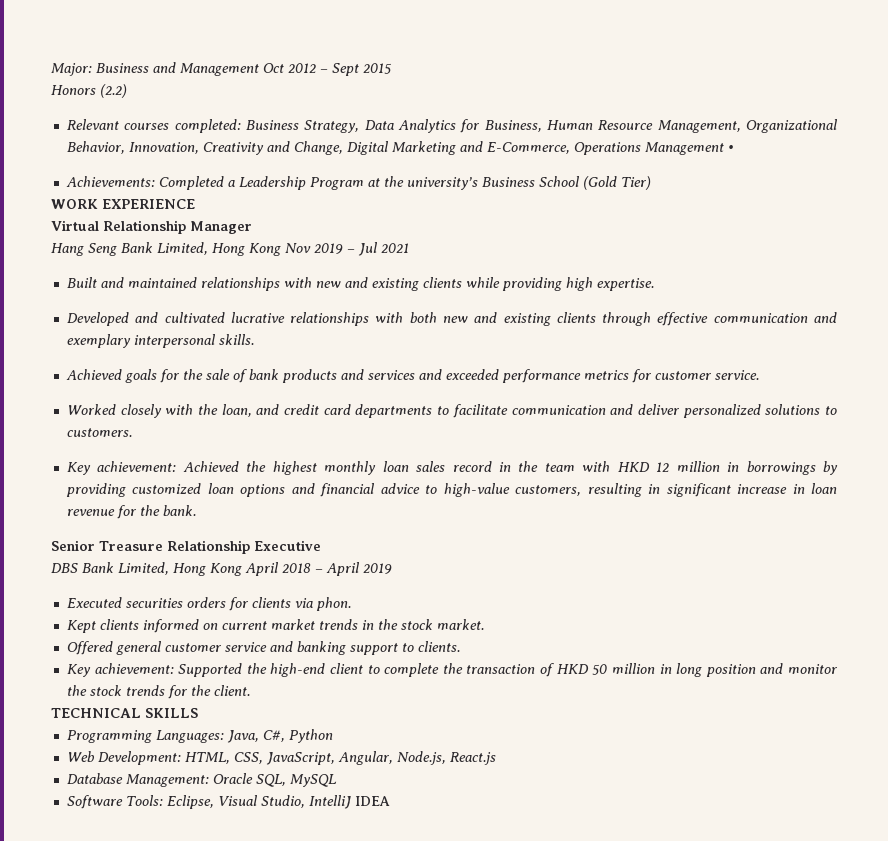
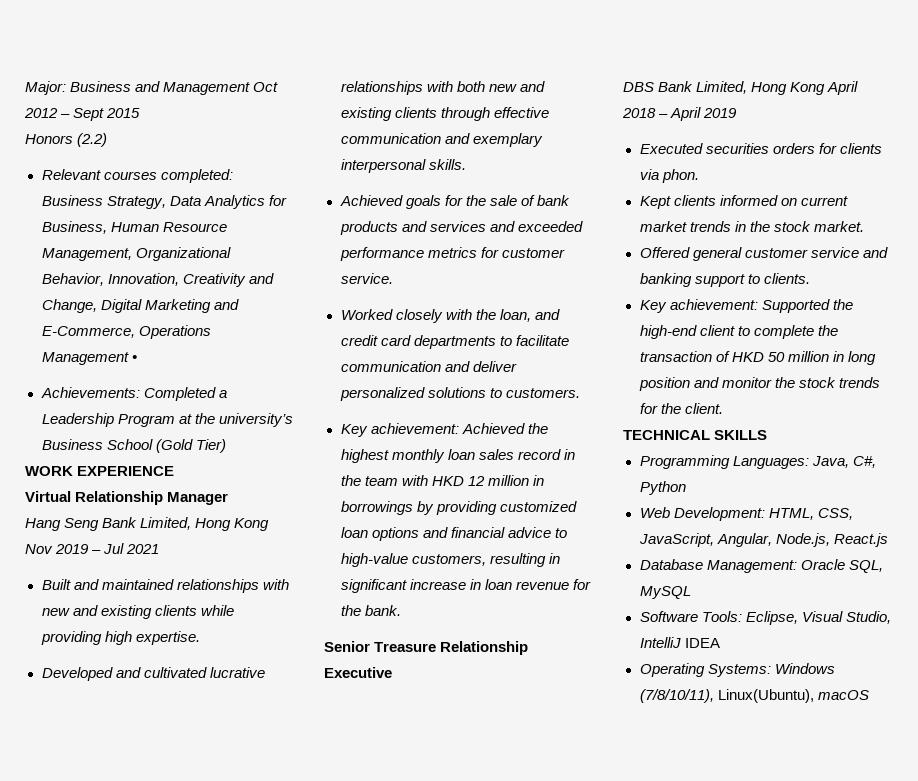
+ Operating Systems: Windows (7/8/10/11), Linux(Ubuntu), macOS

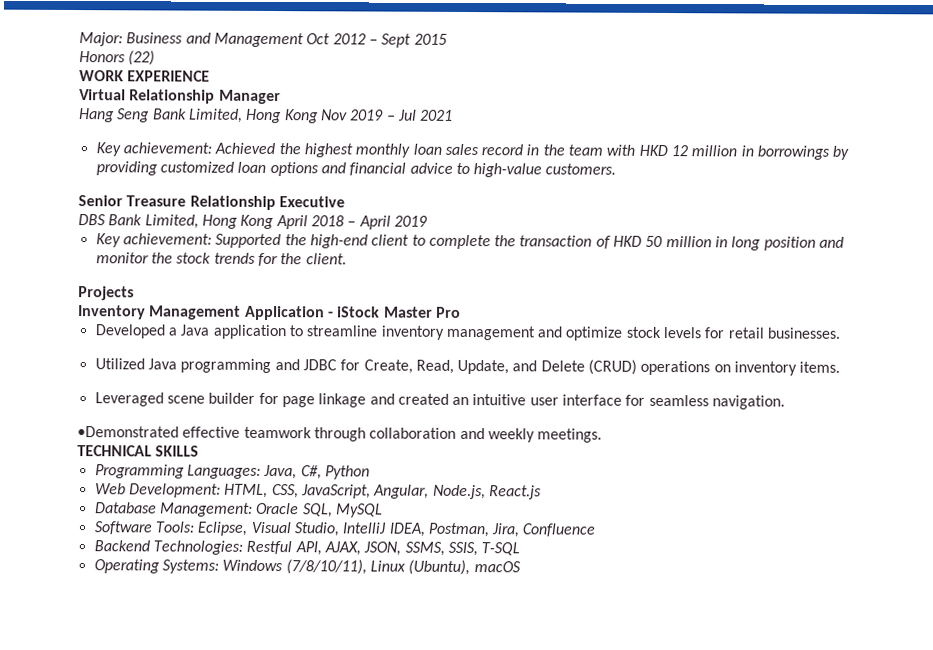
- Honors (2.2)
- Relevant courses completed: Business Strategy, Data Analytics for Business, Human Resource Management, Organizational Behavior, Innovation, Creativity and Change, Digital Marketing and E-Commerce, Operations Management •
- Achievements: Completed a Leadership Program at the university’s Business School (Gold Tier)
+ Honors (22)
- Built and maintained relationships with new and existing clients while providing high expertise.
- Developed and cultivated lucrative relationships with both new and existing clients through effective communication and exemplary interpersonal skills.
- Achieved goals for the sale of bank products and services and exceeded performance metrics for customer service.
- Worked closely with the loan, and credit card departments to facilitate communication and deliver personalized solutions to customers.
- Key achievement: Achieved the highest monthly loan sales record in the team with HKD 12 million in borrowings by providing customized loan options and financial advice to high-value customers, resulting in significant increase in loan revenue for the bank.
+ Key achievement: Achieved the highest monthly loan sales record in the team with HKD 12 million in borrowings by providing customized loan options and financial advice to high-value customers.
- Executed securities orders for clients via phon.
- Kept clients informed on current market trends in the stock market.
- Offered general customer service and banking support to clients.
+ Projects
+ Inventory Management Application - iStock Master Pro
+ Developed a Java application to streamline inventory management and optimize stock levels for retail businesses.
+ Utilized Java programming and JDBC for Create, Read, Update, and Delete (CRUD) operations on inventory items.
+ Leveraged scene builder for page linkage and created an intuitive user interface for seamless navigation.
+ •Demonstrated effective teamwork through collaboration and weekly meetings.
- Software Tools: Eclipse, Visual Studio, IntelliJ IDEA
+ Software Tools: Eclipse, Visual Studio, IntelliJ IDEA, Postman, Jira, Confluence
+ Backend Technologies: Restful API, AJAX, JSON, SSMS, SSIS, T-SQL
- Operating Systems: Windows (7/8/10/11), Linux(Ubuntu), macOS
+ Operating Systems: Windows (7/8/10/11), Linux (Ubuntu), macOS

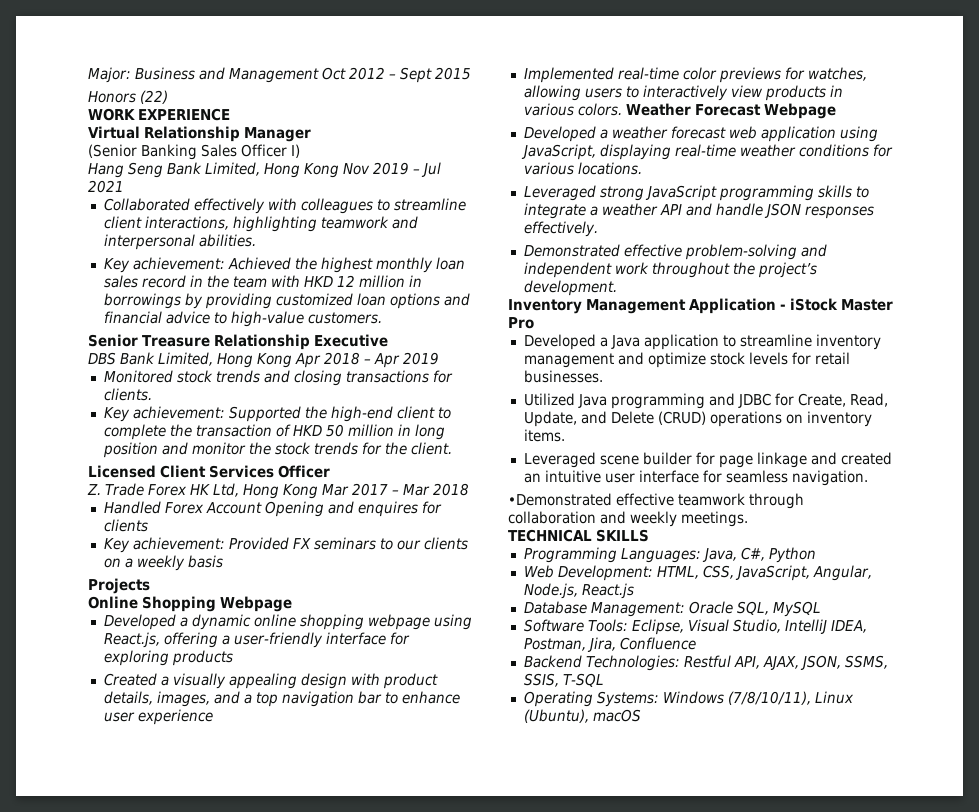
+ (Senior Banking Sales Officer I)
+ Collaborated effectively with colleagues to streamline client interactions, highlighting teamwork and interpersonal abilities.
- DBS Bank Limited, Hong Kong April 2018 – April 2019
+ DBS Bank Limited, Hong Kong Apr 2018 – Apr 2019
+ Monitored stock trends and closing transactions for clients.
+ Licensed Client Services Officer
+ Z. Trade Forex HK Ltd, Hong Kong Mar 2017 – Mar 2018
+ Handled Forex Account Opening and enquires for clients
+ Key achievement: Provided FX seminars to our clients on a weekly basis
  Projects
+ Online Shopping Webpage
+ Developed a dynamic online shopping webpage using React.js, offering a user-friendly interface for exploring products
+ Created a visually appealing design with product details, images, and a top navigation bar to enhance user experience
+ Implemented real-time color previews for watches, allowing users to interactively view products in various colors. Weather Forecast Webpage
+ Developed a weather forecast web application using JavaScript, displaying real-time weather conditions for various locations.
+ Leveraged strong JavaScript programming skills to integrate a weather API and handle JSON responses effectively.
+ Demonstrated effective problem-solving and independent work throughout the project’s development.

